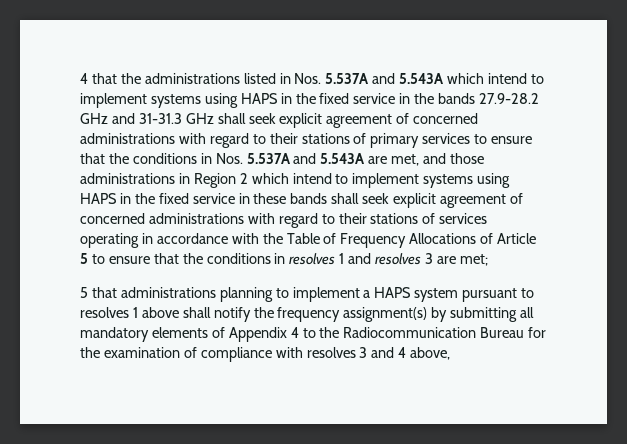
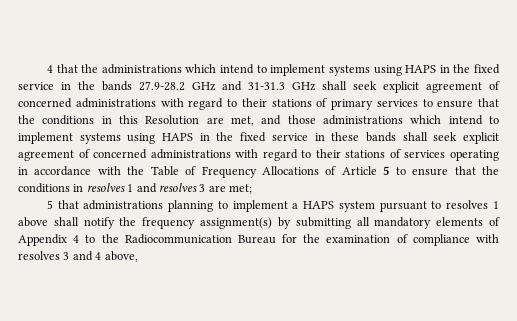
- 4 that the administrations listed in Nos. 5.537A and 5.543A which intend to implement systems using HAPS in the fixed service in the bands 27.9-28.2 GHz and 31-31.3 GHz shall seek explicit agreement of concerned administrations with regard to their stations of primary services to ensure that the conditions in Nos. 5.537A and 5.543A are met, and those administrations in Region 2 which intend to implement systems using HAPS in the fixed service in these bands shall seek explicit agreement of concerned administrations with regard to their stations of services operating in accordance with the Table of Frequency Allocations of Article 5 to ensure that the conditions in resolves 1 and resolves 3 are met;
+ 4 that the administrations which intend to implement systems using HAPS in the fixed service in the bands 27.9-28.2 GHz and 31-31.3 GHz shall seek explicit agreement of concerned administrations with regard to their stations of primary services to ensure that the conditions in this Resolution are met, and those administrations which intend to implement systems using HAPS in the fixed service in these bands shall seek explicit agreement of concerned administrations with regard to their stations of services operating in accordance with the Table of Frequency Allocations of Article 5 to ensure that the conditions in resolves 1 and resolves 3 are met;

